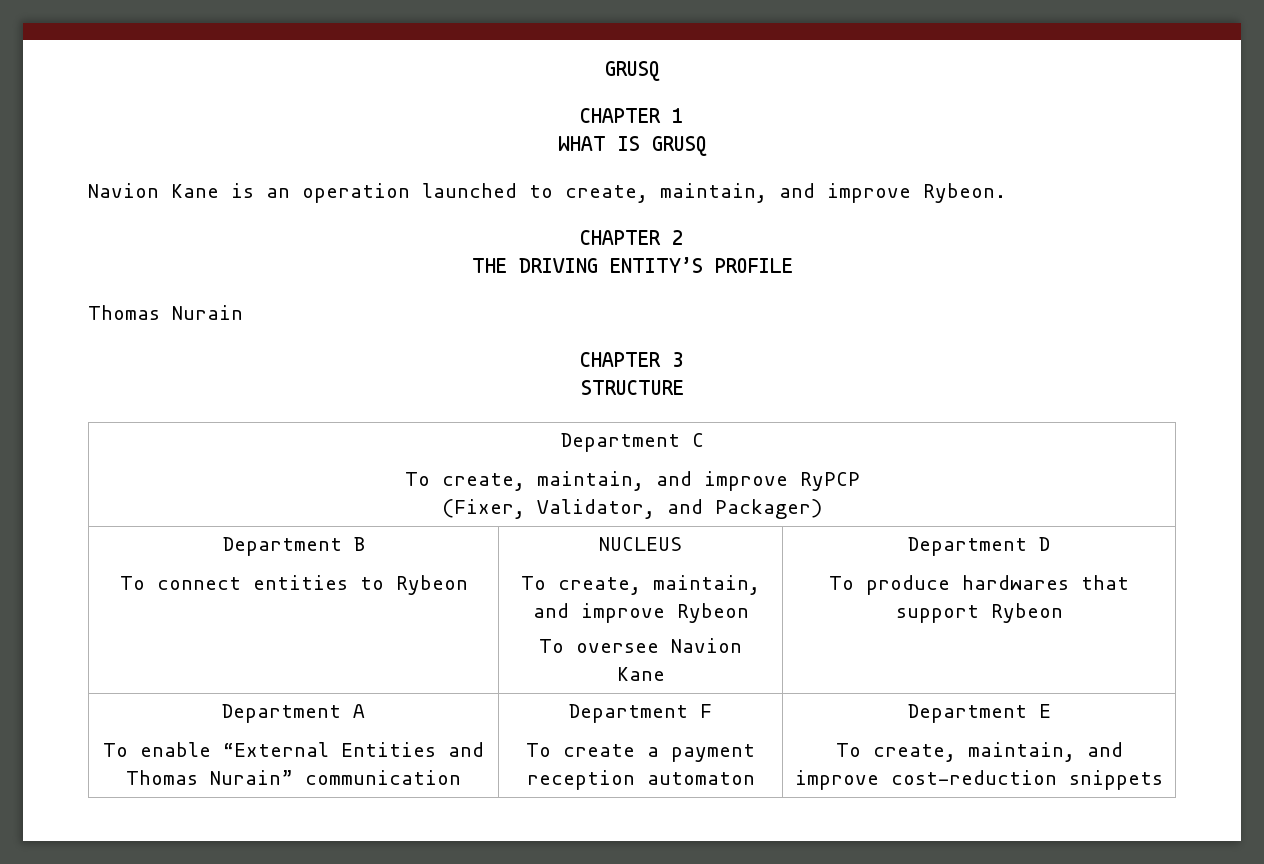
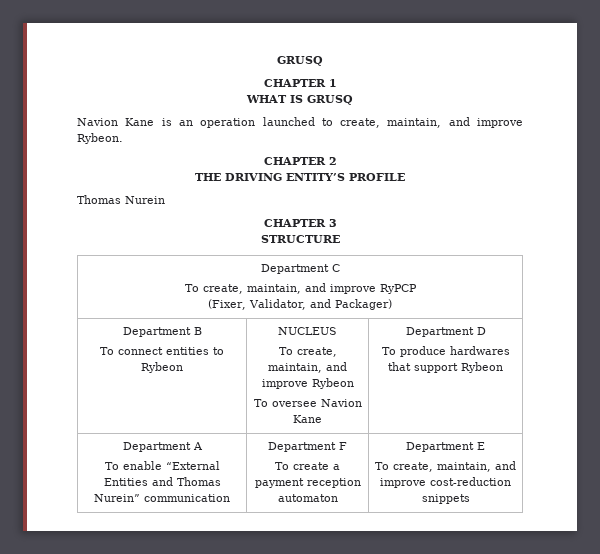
- Thomas Nurain
+ Thomas Nurein
  Department A
- To enable “External Entities and Thomas Nurain” communication | Department F
+ To enable “External Entities and Thomas Nurein” communication | Department F

